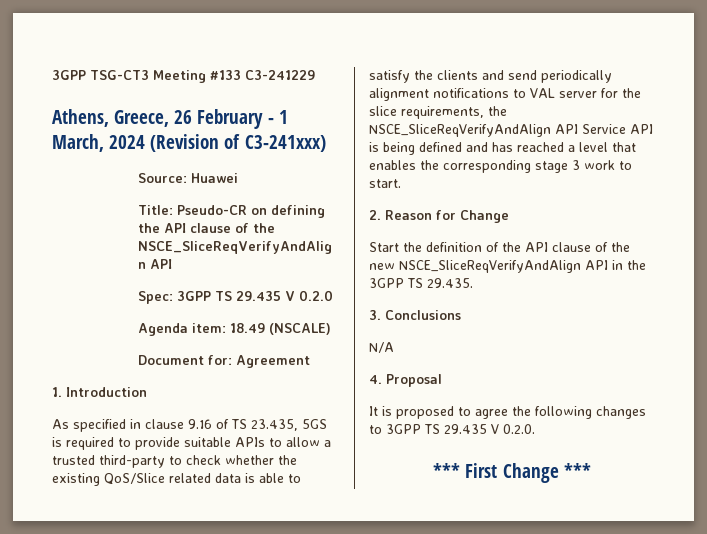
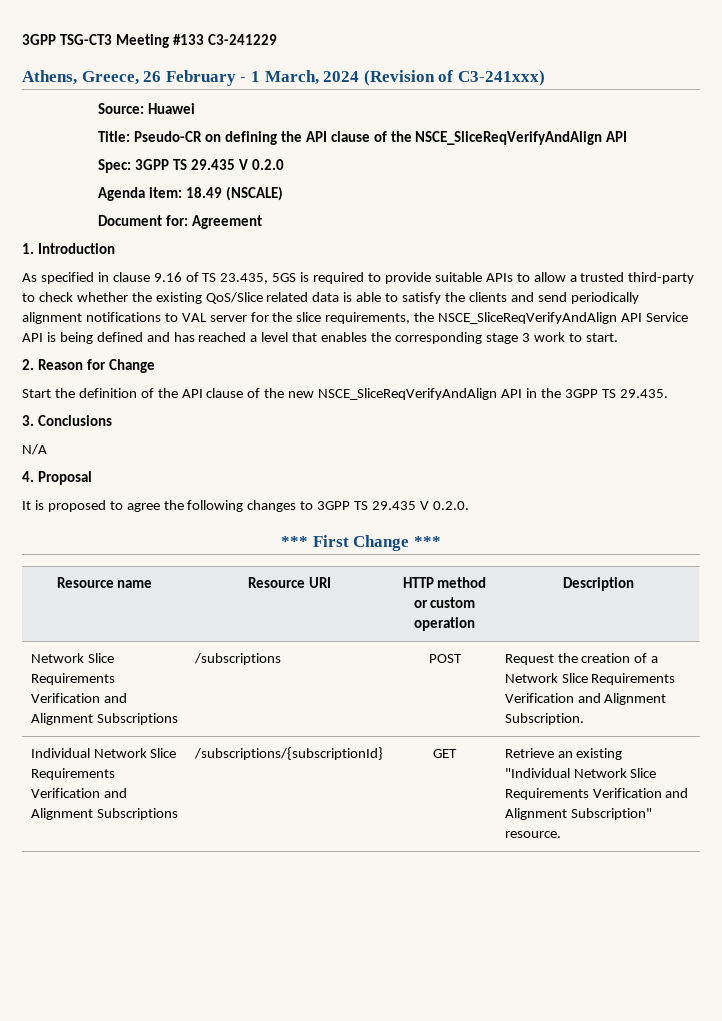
+ Resource name | Resource URI | HTTP method or custom operation | Description
+ Network Slice Requirements Verification and Alignment Subscriptions | /subscriptions | POST | Request the creation of a Network Slice Requirements Verification and Alignment Subscription.
+ Individual Network Slice Requirements Verification and Alignment Subscriptions | /subscriptions/{subscriptionId} | GET | Retrieve an existing "Individual Network Slice Requirements Verification and Alignment Subscription" resource.

